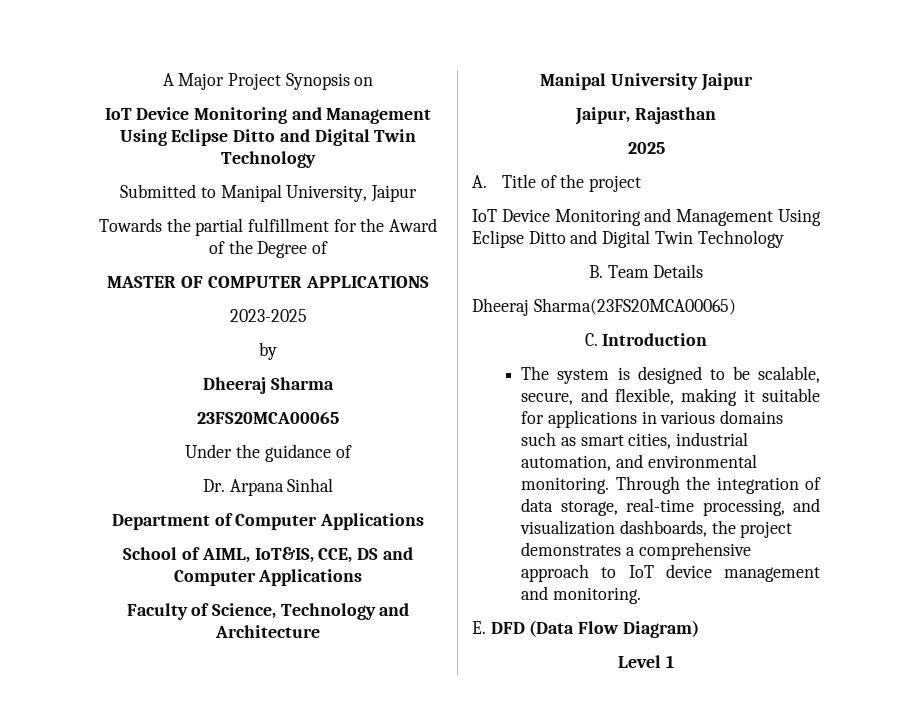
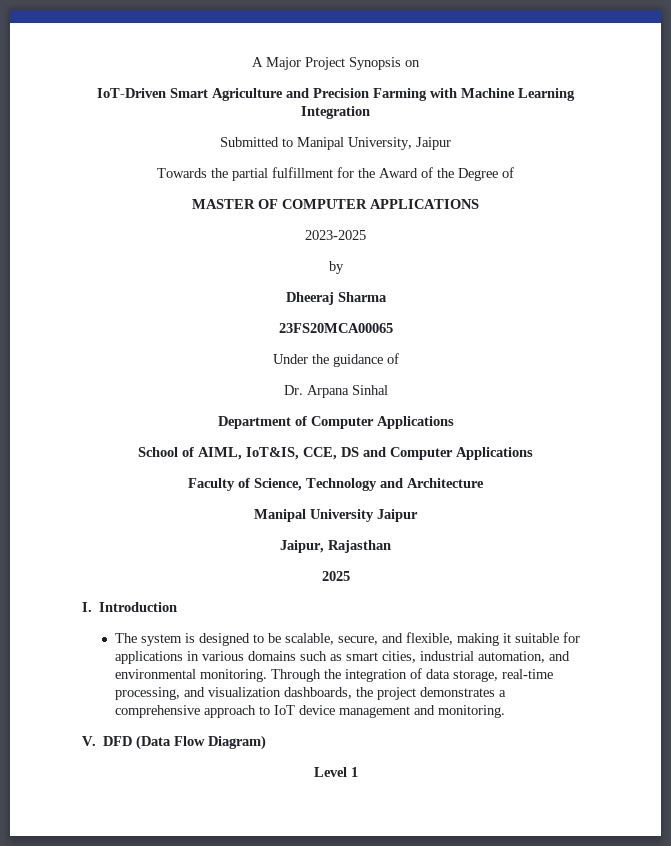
  A Major Project Synopsis on
- IoT Device Monitoring and Management Using Eclipse Ditto and Digital Twin Technology
+ IoT-Driven Smart Agriculture and Precision Farming with Machine Learning Integration
- A. Title of the project
- IoT Device Monitoring and Management Using Eclipse Ditto and Digital Twin Technology
- B. Team Details
- Dheeraj Sharma(23FS20MCA00065)
- C. Introduction
+ I. Introduction
- E. DFD (Data Flow Diagram)
+ V. DFD (Data Flow Diagram)

